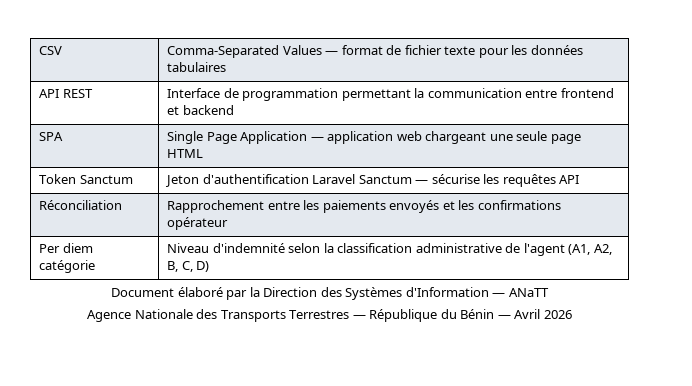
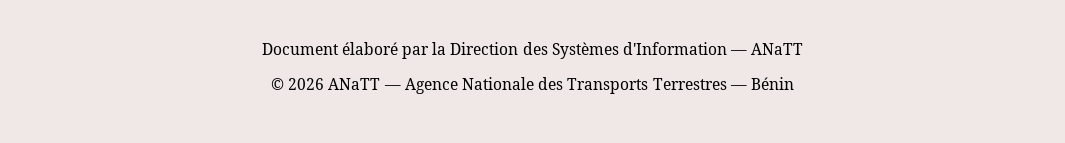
- CSV | Comma-Separated Values — format de fichier texte pour les données tabulaires
- API REST | Interface de programmation permettant la communication entre frontend et backend
- SPA | Single Page Application — application web chargeant une seule page HTML
- Token Sanctum | Jeton d'authentification Laravel Sanctum — sécurise les requêtes API
- Réconciliation | Rapprochement entre les paiements envoyés et les confirmations opérateur
- Per diem catégorie | Niveau d'indemnité selon la classification administrative de l'agent (A1, A2, B, C, D)
- Agence Nationale des Transports Terrestres — République du Bénin — Avril 2026
+ © 2026 ANaTT — Agence Nationale des Transports Terrestres — Bénin

